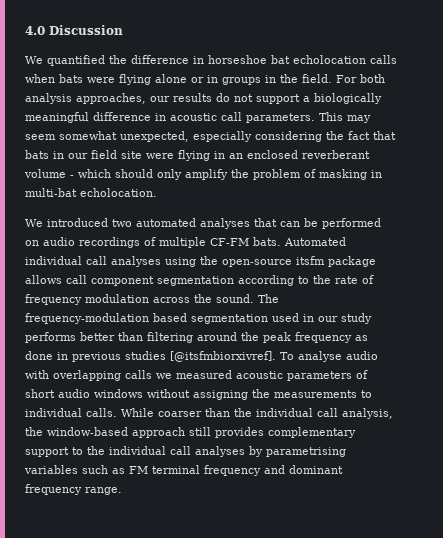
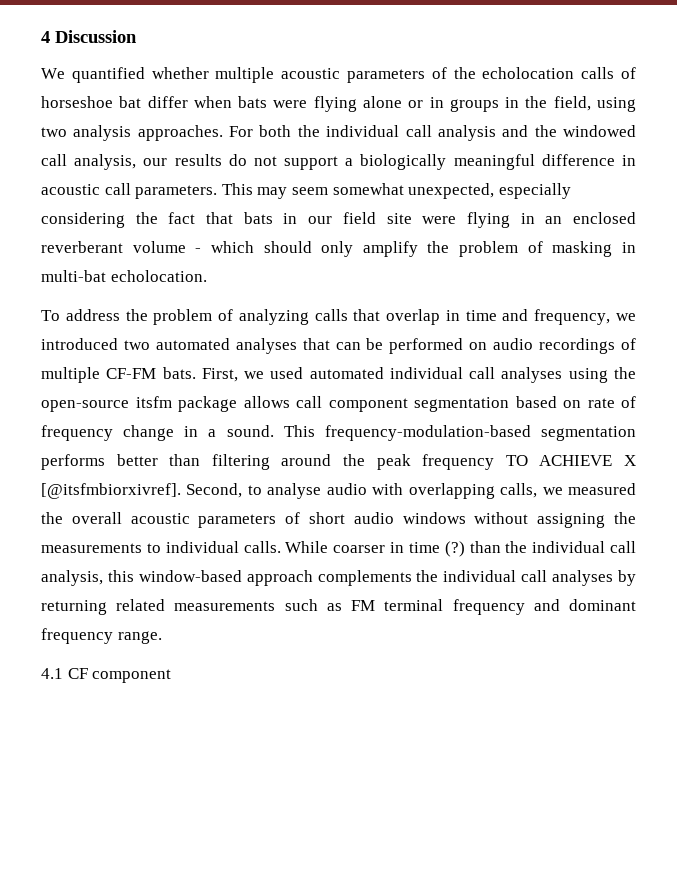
- 4.0 Discussion
+ 4 Discussion
- We quantified the difference in horseshoe bat echolocation calls when bats were flying alone or in groups in the field. For both analysis approaches, our results do not support a biologically meaningful difference in acoustic call parameters.
+ We quantified whether multiple acoustic parameters of the echolocation calls of horseshoe bat differ when bats were flying alone or in groups in the field, using two analysis approaches. For both the individual call analysis and the windowed call analysis, our results do not support a biologically meaningful difference in acoustic call parameters.
- We introduced two automated analyses that can be performed on audio recordings of multiple CF-FM bats.
+ To address the problem of analyzing calls that overlap in time and frequency, we introduced two automated analyses that can be performed on audio recordings of multiple CF-FM bats.
- Automated individual call analyses using the open-source itsfm package allows call component segmentation according to the rate of frequency modulation across the sound. The frequency-modulation based segmentation used in our study performs better than filtering around the peak frequency as done in previous studies [@itsfmbiorxivref]. To analyse audio with overlapping calls we measured acoustic parameters of short audio windows without assigning the measurements to individual calls.
+ First, we used automated individual call analyses using the open-source itsfm package allows call component segmentation based on rate of frequency change in a sound. This frequency-modulation-based segmentation performs better than filtering around the peak frequency TO ACHIEVE X [@itsfmbiorxivref]. Second, to analyse audio with overlapping calls, we measured the overall acoustic parameters of short audio windows without assigning the measurements to individual calls.
- While coarser than the individual call analysis, the window-based approach still provides complementary support to the individual call analyses by parametrising variables such as FM terminal frequency and dominant frequency range.
+ While coarser in time (?) than the individual call analysis, this window-based approach complements the individual call analyses by returning related measurements such as FM terminal frequency and dominant frequency range.
+ 4.1 CF component

